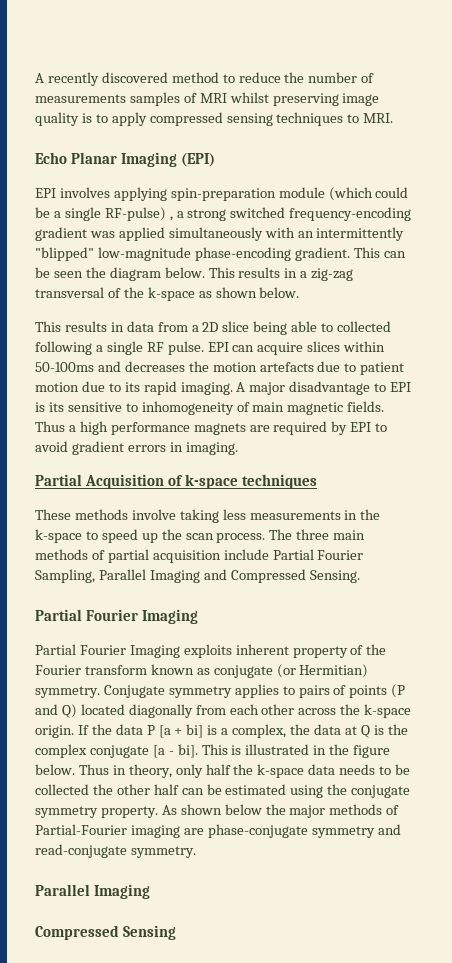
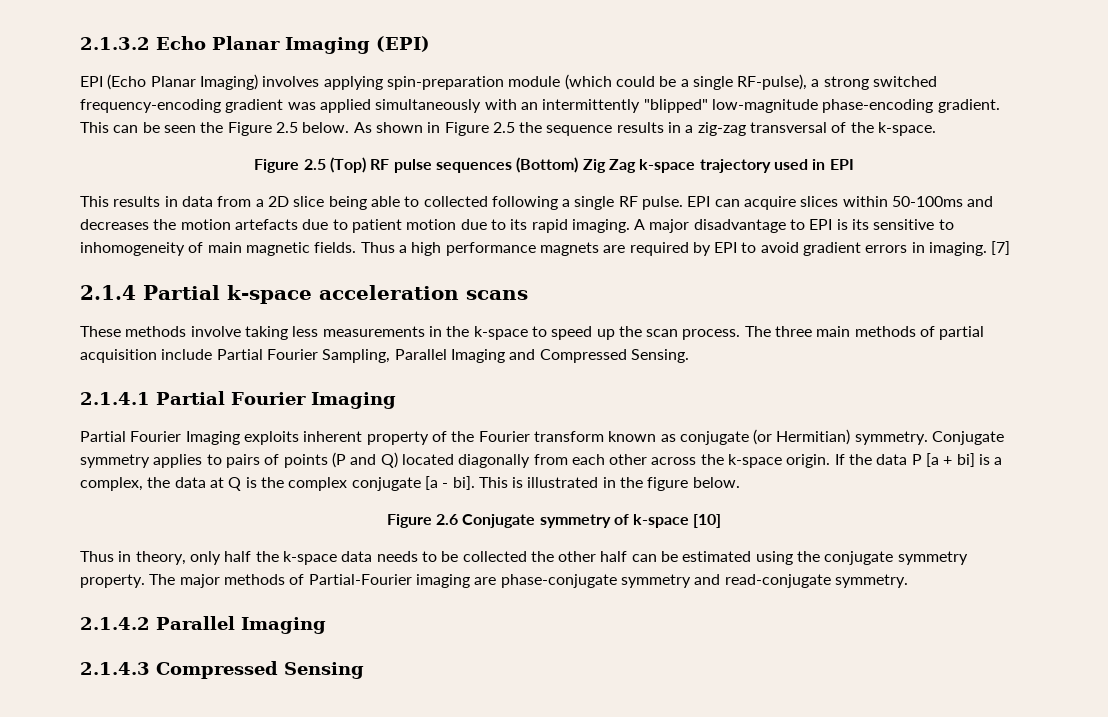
- A recently discovered method to reduce the number of measurements samples of MRI whilst preserving image quality is to apply compressed sensing techniques to MRI.
- Echo Planar Imaging (EPI)
+ 2.1.3.2 Echo Planar Imaging (EPI)
- EPI involves applying spin-preparation module (which could be a single RF-pulse) , a strong switched frequency-encoding gradient was applied simultaneously with an intermittently "blipped" low-magnitude phase-encoding gradient.
+ EPI (Echo Planar Imaging) involves applying spin-preparation module (which could be a single RF-pulse), a strong switched frequency-encoding gradient was applied simultaneously with an intermittently "blipped" low-magnitude phase-encoding gradient.
- This can be seen the diagram below. This results in a zig-zag transversal of the k-space as shown below.
+ This can be seen the Figure 2.5 below. As shown in Figure 2.5 the sequence results in a zig-zag transversal of the k-space.
+ Figure 2.5 (Top) RF pulse sequences (Bottom) Zig Zag k-space trajectory used in EPI
- Thus a high performance magnets are required by EPI to avoid gradient errors in imaging.
- Partial Acquisition of k-space techniques
+ Thus a high performance magnets are required by EPI to avoid gradient errors in imaging. [7]
+ 2.1.4 Partial k-space acceleration scans
  The three main methods of partial acquisition include Partial Fourier Sampling, Parallel Imaging and Compressed Sensing.
- Partial Fourier Imaging
+ 2.1.4.1 Partial Fourier Imaging
- This is illustrated in the figure below. Thus in theory, only half the k-space data needs to be collected the other half can be estimated using the conjugate symmetry property.
+ This is illustrated in the figure below.
+ Figure 2.6 Conjugate symmetry of k-space [10]
+ Thus in theory, only half the k-space data needs to be collected the other half can be estimated using the conjugate symmetry property.
- As shown below the major methods of Partial-Fourier imaging are phase-conjugate symmetry and read-conjugate symmetry.
- Parallel Imaging
+ The major methods of Partial-Fourier imaging are phase-conjugate symmetry and read-conjugate symmetry.
+ 2.1.4.2 Parallel Imaging
- Compressed Sensing
+ 2.1.4.3 Compressed Sensing

